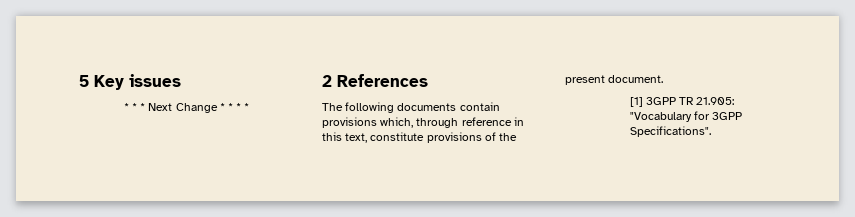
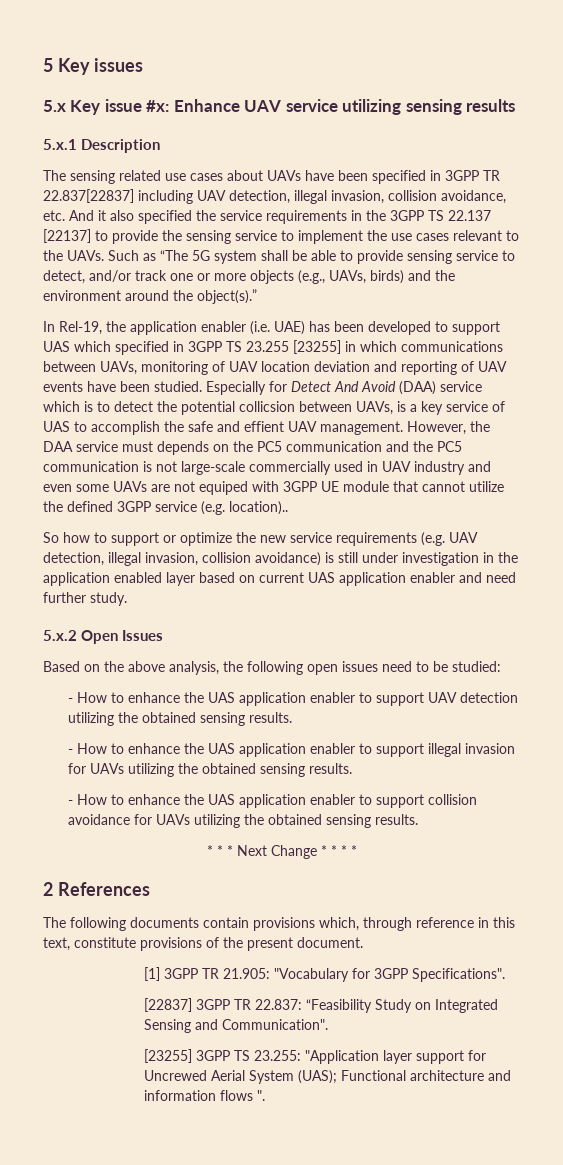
+ 5.x Key issue #x: Enhance UAV service utilizing sensing results
+ 5.x.1 Description
+ The sensing related use cases about UAVs have been specified in 3GPP TR 22.837[22837] including UAV detection, illegal invasion, collision avoidance, etc. And it also specified the service requirements in the 3GPP TS 22.137 [22137] to provide the sensing service to implement the use cases relevant to the UAVs. Such as “The 5G system shall be able to provide sensing service to detect, and/or track one or more objects (e.g., UAVs, birds) and the environment around the object(s).”
+ In Rel-19, the application enabler (i.e. UAE) has been developed to support UAS which specified in 3GPP TS 23.255 [23255] in which communications between UAVs, monitoring of UAV location deviation and reporting of UAV events have been studied. Especially for Detect And Avoid (DAA) service which is to detect the potential collicsion between UAVs, is a key service of UAS to accomplish the safe and effient UAV management. However, the DAA service must depends on the PC5 communication and the PC5 communication is not large-scale commercially used in UAV industry and even some UAVs are not equiped with 3GPP UE module that cannot utilize the defined 3GPP service (e.g. location)..
+ So how to support or optimize the new service requirements (e.g. UAV detection, illegal invasion, collision avoidance) is still under investigation in the application enabled layer based on current UAS application enabler and need further study.
+ 5.x.2 Open Issues
+ Based on the above analysis, the following open issues need to be studied:
+ - How to enhance the UAS application enabler to support UAV detection utilizing the obtained sensing results.
+ - How to enhance the UAS application enabler to support illegal invasion for UAVs utilizing the obtained sensing results.
+ - How to enhance the UAS application enabler to support collision avoidance for UAVs utilizing the obtained sensing results.
+ [22837] 3GPP TR 22.837: “Feasibility Study on Integrated Sensing and Communication".
+ [23255] 3GPP TS 23.255: "Application layer support for Uncrewed Aerial System (UAS); Functional architecture and information flows ".

